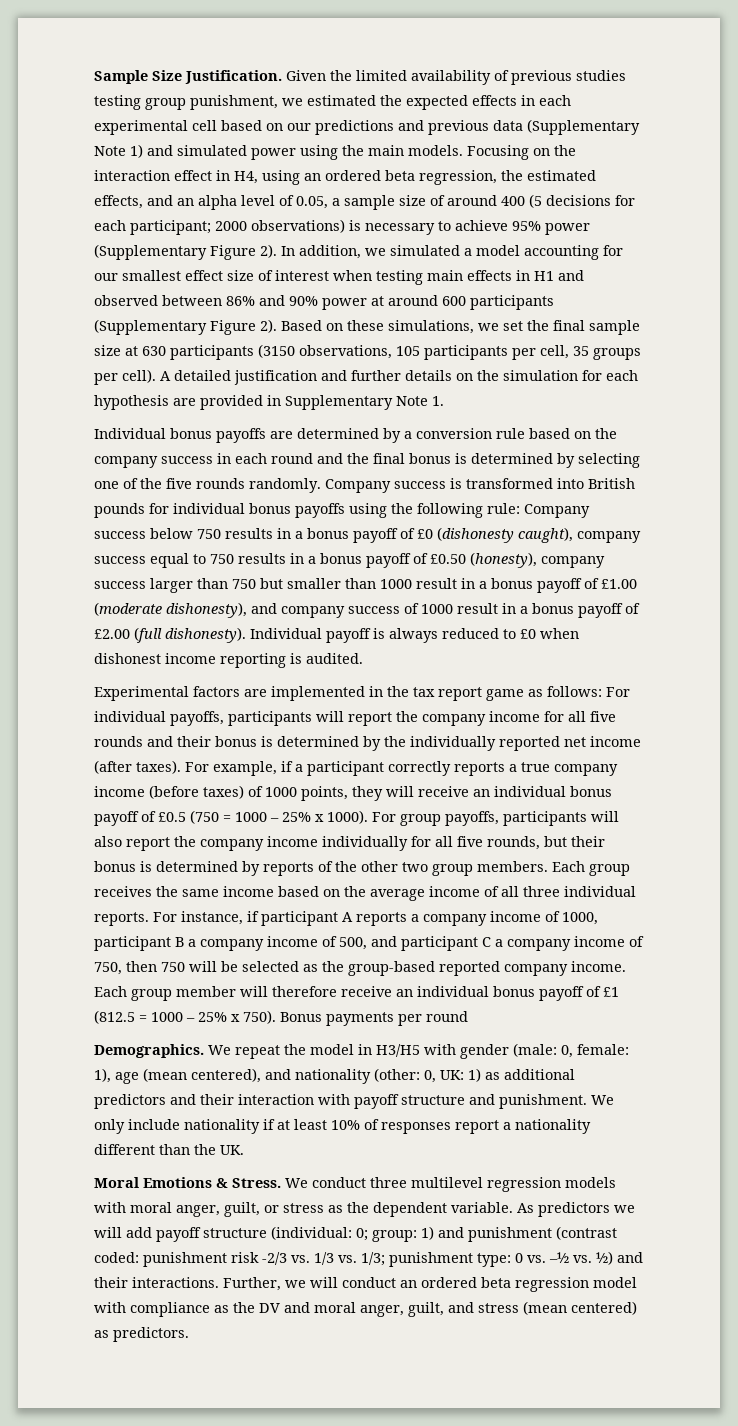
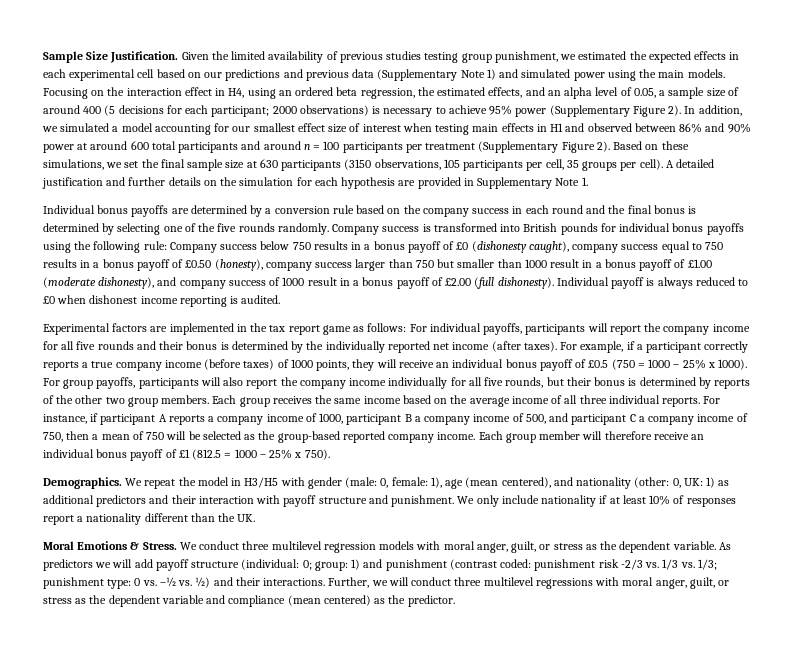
- In addition, we simulated a model accounting for our smallest effect size of interest when testing main effects in H1 and observed between 86% and 90% power at around 600 participants (Supplementary Figure 2).
+ In addition, we simulated a model accounting for our smallest effect size of interest when testing main effects in H1 and observed between 86% and 90% power at around 600 total participants and around n = 100 participants per treatment (Supplementary Figure 2).
- For instance, if participant A reports a company income of 1000, participant B a company income of 500, and participant C a company income of 750, then 750 will be selected as the group-based reported company income.
+ For instance, if participant A reports a company income of 1000, participant B a company income of 500, and participant C a company income of 750, then a mean of 750 will be selected as the group-based reported company income.
- Bonus payments per round
- Further, we will conduct an ordered beta regression model with compliance as the DV and moral anger, guilt, and stress (mean centered) as predictors.
+ Further, we will conduct three multilevel regressions with moral anger, guilt, or stress as the dependent variable and compliance (mean centered) as the predictor.

